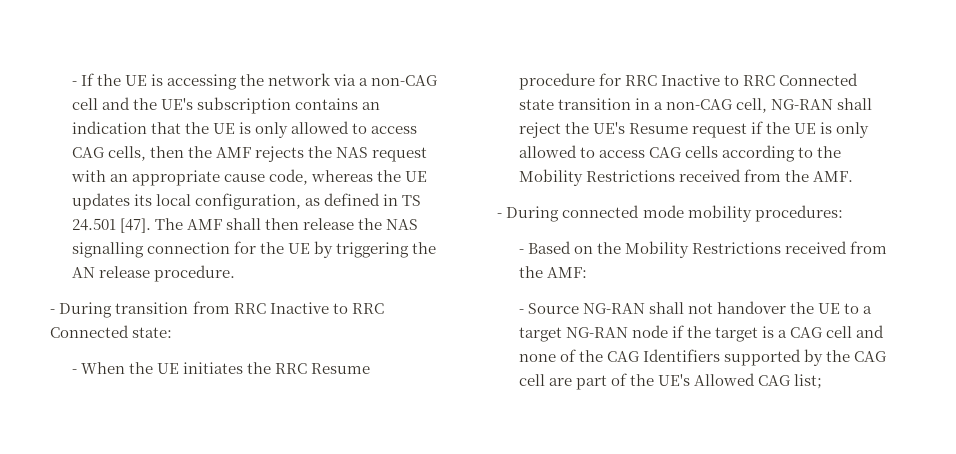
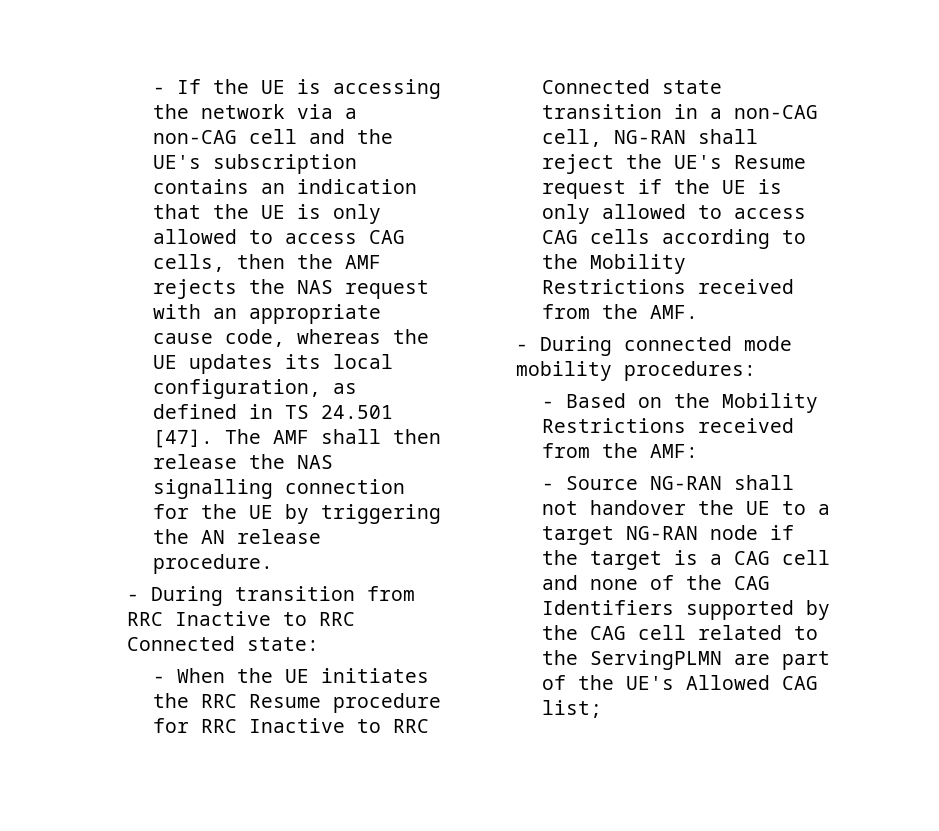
- - Source NG-RAN shall not handover the UE to a target NG-RAN node if the target is a CAG cell and none of the CAG Identifiers supported by the CAG cell are part of the UE's Allowed CAG list;
+ - Source NG-RAN shall not handover the UE to a target NG-RAN node if the target is a CAG cell and none of the CAG Identifiers supported by the CAG cell related to the ServingPLMN are part of the UE's Allowed CAG list;

